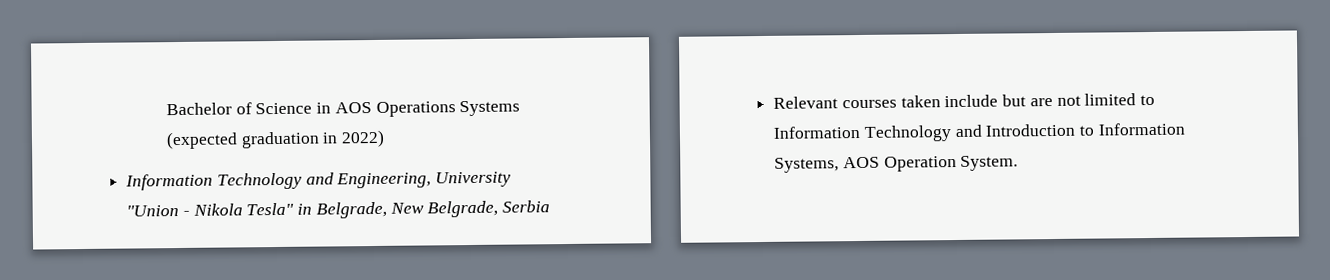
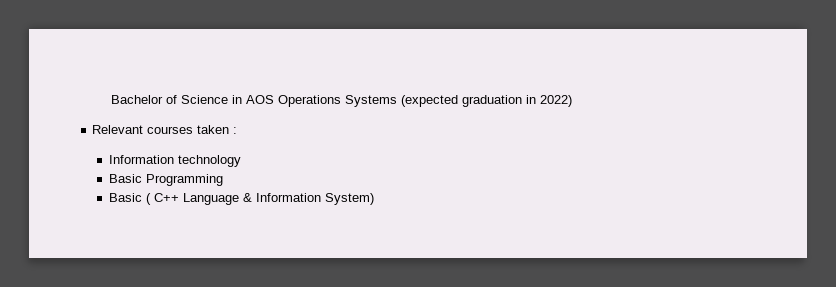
- Information Technology and Engineering, University "Union - Nikola Tesla" in Belgrade, New Belgrade, Serbia
- Relevant courses taken include but are not limited to Information Technology and Introduction to Information Systems, AOS Operation System.
+ Relevant courses taken :
+ Information technology
+ Basic Programming
+ Basic ( C++ Language & Information System)

